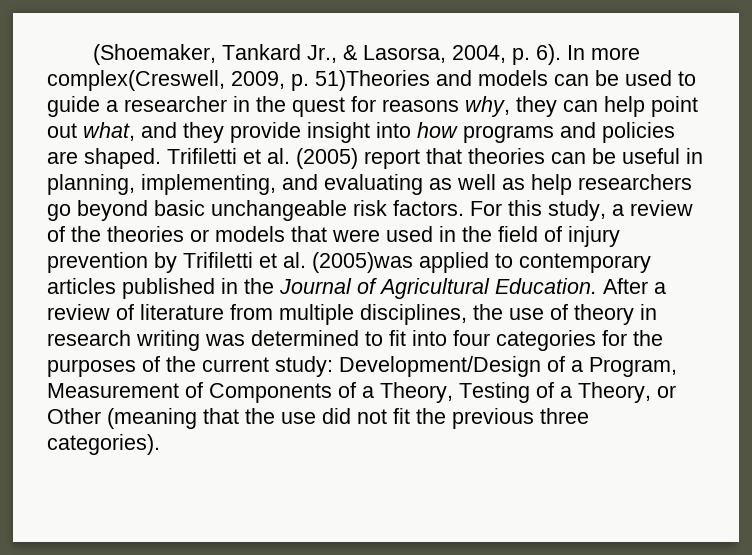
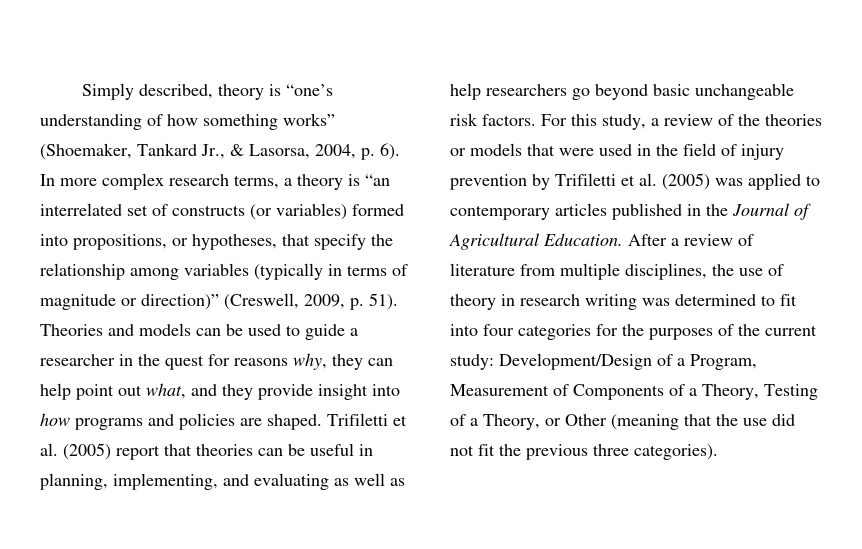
- (Shoemaker, Tankard Jr., & Lasorsa, 2004, p. 6).
+ Simply described, theory is “one’s understanding of how something works” (Shoemaker, Tankard Jr., & Lasorsa, 2004, p. 6).
- In more complex(Creswell, 2009, p. 51)Theories and models can be used to guide a researcher in the quest for reasons why, they can help point out what, and they provide insight into how programs and policies are shaped.
+ In more complex research terms, a theory is “an interrelated set of constructs (or variables) formed into propositions, or hypotheses, that specify the relationship among variables (typically in terms of magnitude or direction)” (Creswell, 2009, p. 51). Theories and models can be used to guide a researcher in the quest for reasons why, they can help point out what, and they provide insight into how programs and policies are shaped.
- For this study, a review of the theories or models that were used in the field of injury prevention by Trifiletti et al. (2005)was applied to contemporary articles published in the Journal of Agricultural Education.
+ For this study, a review of the theories or models that were used in the field of injury prevention by Trifiletti et al. (2005) was applied to contemporary articles published in the Journal of Agricultural Education.

